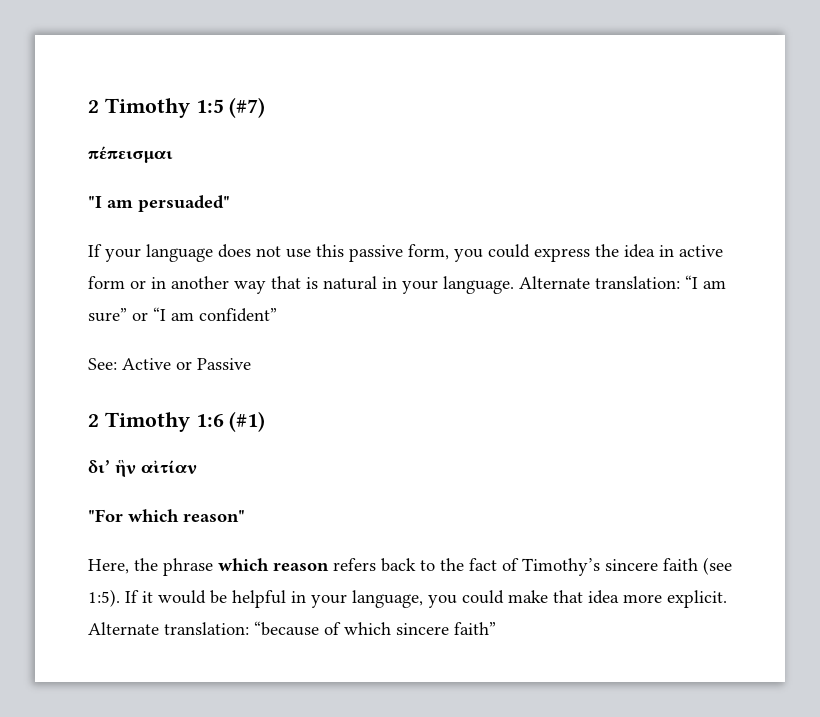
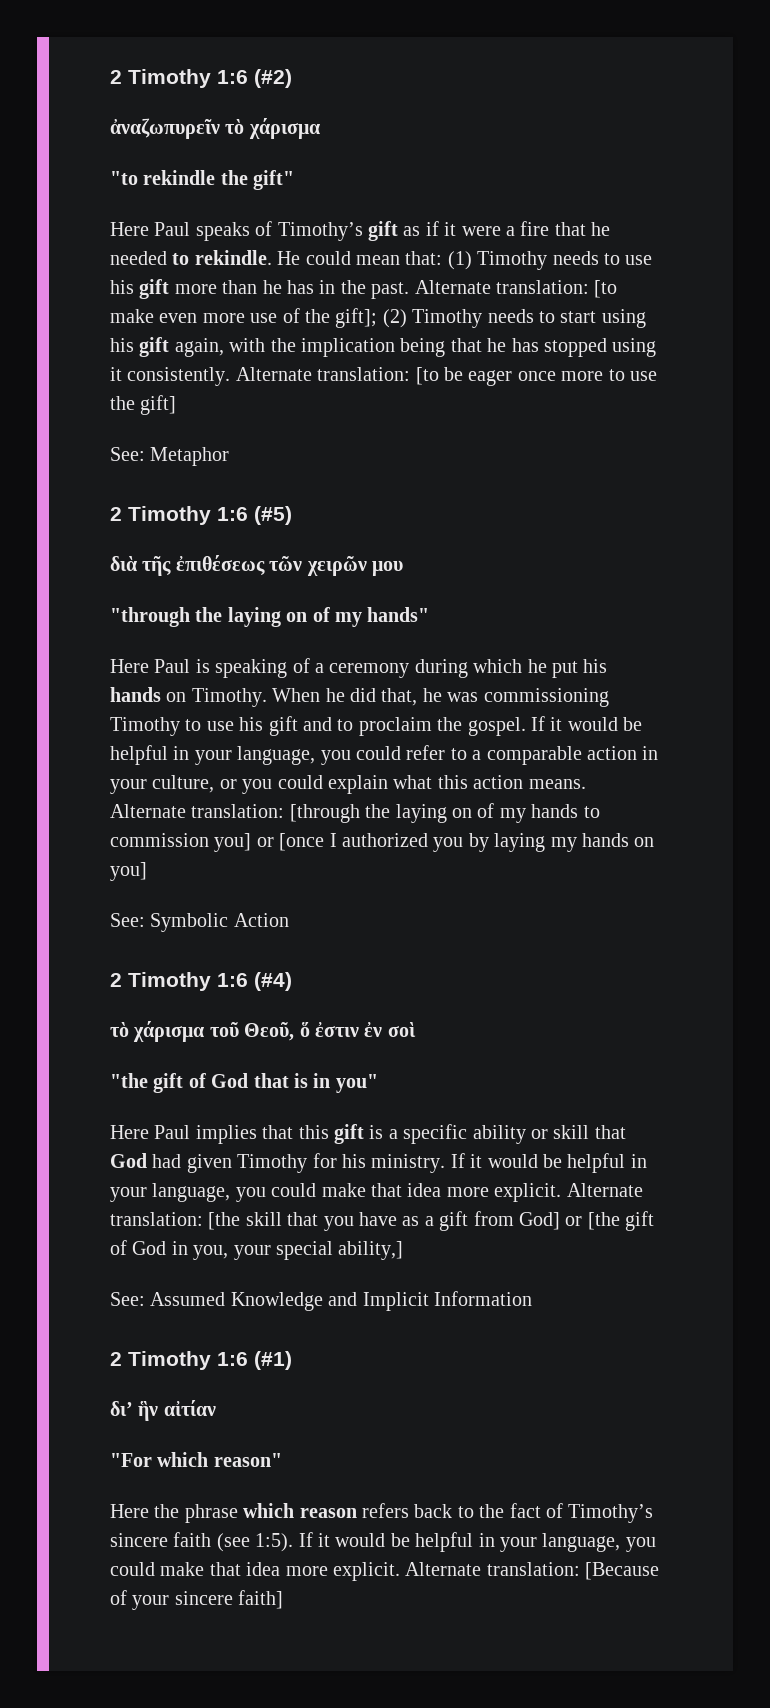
- 2 Timothy 1:5 (#7)
- πέπεισμαι
- "I am persuaded"
- If your language does not use this passive form, you could express the idea in active form or in another way that is natural in your language. Alternate translation: “I am sure” or “I am confident”
- See: Active or Passive
+ 2 Timothy 1:6 (#2)
+ ἀναζωπυρεῖν τὸ χάρισμα
+ "to rekindle the gift"
+ Here Paul speaks of Timothy’s gift as if it were a fire that he needed to rekindle. He could mean that: (1) Timothy needs to use his gift more than he has in the past. Alternate translation: [to make even more use of the gift]; (2) Timothy needs to start using his gift again, with the implication being that he has stopped using it consistently. Alternate translation: [to be eager once more to use the gift]
+ See: Metaphor
+ 2 Timothy 1:6 (#5)
+ διὰ τῆς ἐπιθέσεως τῶν χειρῶν μου
+ "through the laying on of my hands"
+ Here Paul is speaking of a ceremony during which he put his hands on Timothy. When he did that, he was commissioning Timothy to use his gift and to proclaim the gospel. If it would be helpful in your language, you could refer to a comparable action in your culture, or you could explain what this action means. Alternate translation: [through the laying on of my hands to commission you] or [once I authorized you by laying my hands on you]
+ See: Symbolic Action
+ 2 Timothy 1:6 (#4)
+ τὸ χάρισμα τοῦ Θεοῦ, ὅ ἐστιν ἐν σοὶ
+ "the gift of God that is in you"
+ Here Paul implies that this gift is a specific ability or skill that God had given Timothy for his ministry. If it would be helpful in your language, you could make that idea more explicit. Alternate translation: [the skill that you have as a gift from God] or [the gift of God in you, your special ability,]
+ See: Assumed Knowledge and Implicit Information
- Here, the phrase which reason refers back to the fact of Timothy’s sincere faith (see 1:5).
+ Here the phrase which reason refers back to the fact of Timothy’s sincere faith (see 1:5).
- Alternate translation: “because of which sincere faith”
+ Alternate translation: [Because of your sincere faith]

